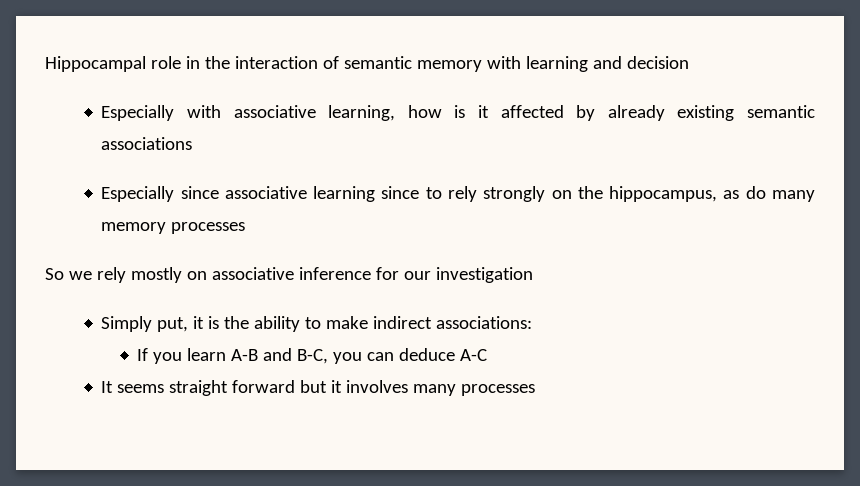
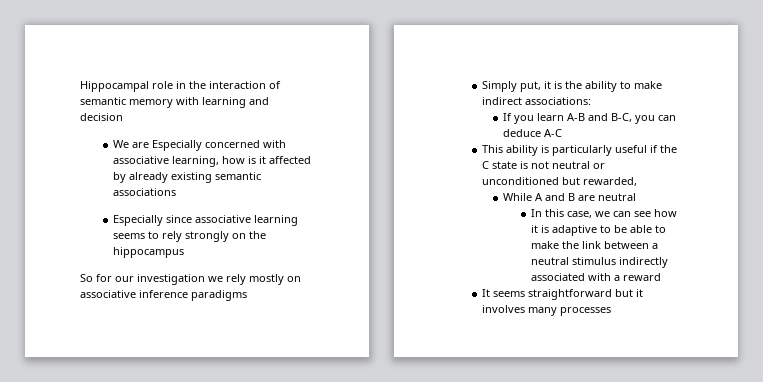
- Especially with associative learning, how is it affected by already existing semantic associations
+ We are Especially concerned with associative learning, how is it affected by already existing semantic associations
- Especially since associative learning since to rely strongly on the hippocampus, as do many memory processes
- So we rely mostly on associative inference for our investigation
+ Especially since associative learning seems to rely strongly on the hippocampus
+ So for our investigation we rely mostly on associative inference paradigms
+ This ability is particularly useful if the C state is not neutral or unconditioned but rewarded,
+ While A and B are neutral
+ In this case, we can see how it is adaptive to be able to make the link between a neutral stimulus indirectly associated with a reward
- It seems straight forward but it involves many processes
+ It seems straightforward but it involves many processes

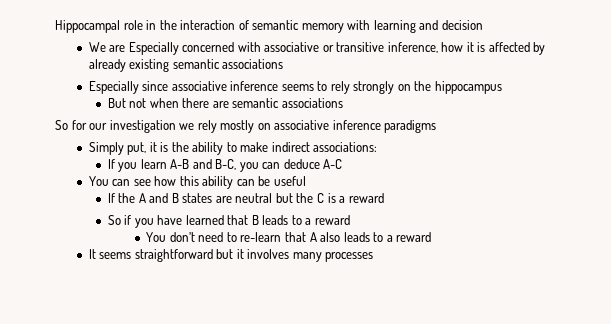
- We are Especially concerned with associative learning, how is it affected by already existing semantic associations
+ We are Especially concerned with associative or transitive inference, how it is affected by already existing semantic associations
- Especially since associative learning seems to rely strongly on the hippocampus
+ Especially since associative inference seems to rely strongly on the hippocampus
+ But not when there are semantic associations
- This ability is particularly useful if the C state is not neutral or unconditioned but rewarded,
- While A and B are neutral
- In this case, we can see how it is adaptive to be able to make the link between a neutral stimulus indirectly associated with a reward
+ You can see how this ability can be useful
+ If the A and B states are neutral but the C is a reward
+ So if you have learned that B leads to a reward
+ You don’t need to re-learn that A also leads to a reward

